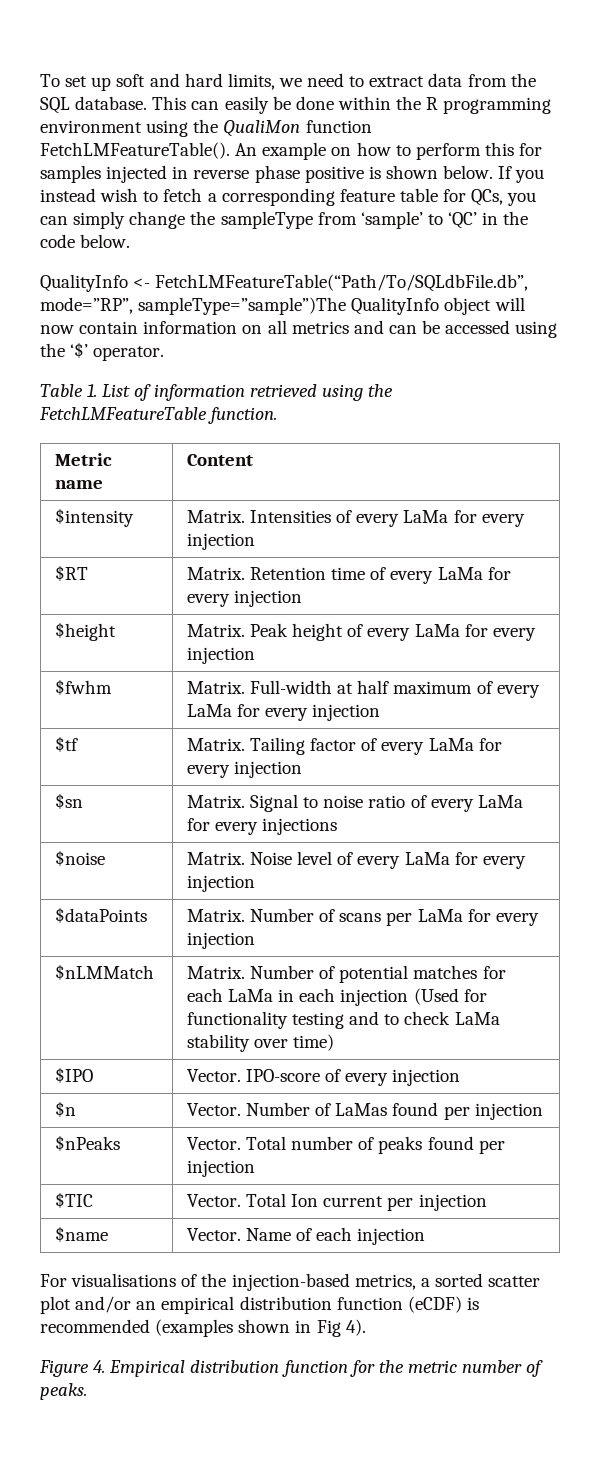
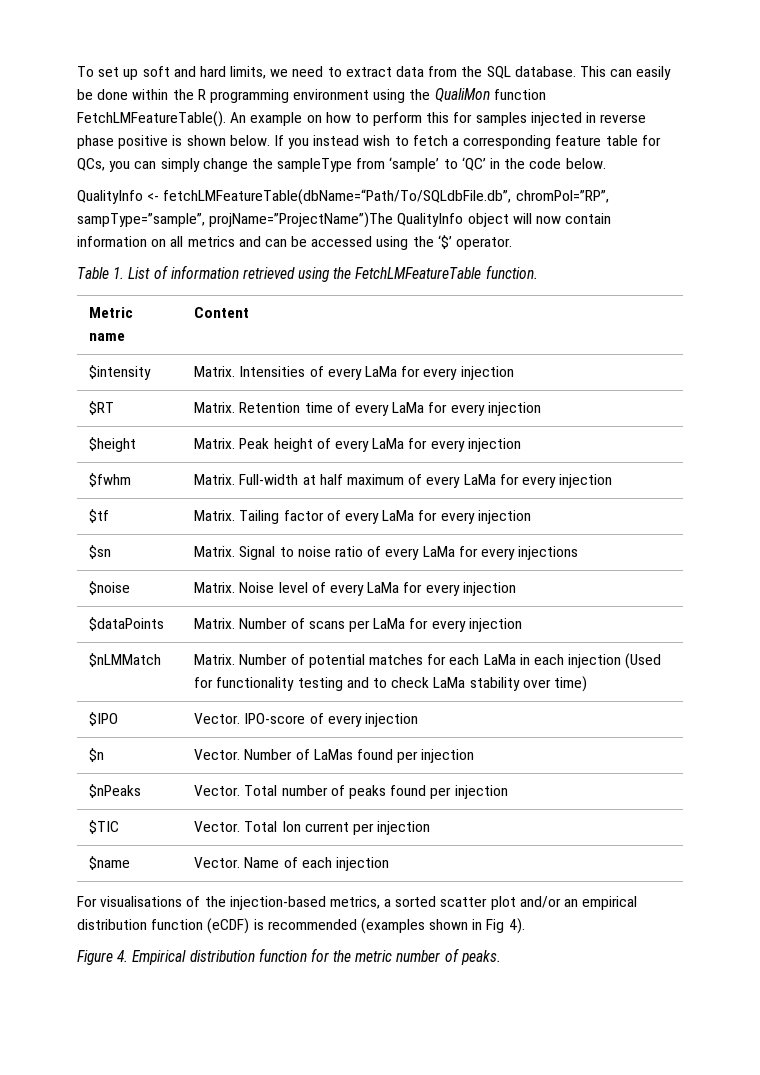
- QualityInfo <- FetchLMFeatureTable(“Path/To/SQLdbFile.db”, mode=”RP”, sampleType=”sample”)The QualityInfo object will now contain information on all metrics and can be accessed using the ‘$’ operator.
+ QualityInfo <- fetchLMFeatureTable(dbName=“Path/To/SQLdbFile.db”, chromPol=”RP”, sampType=”sample”, projName=”ProjectName”)The QualityInfo object will now contain information on all metrics and can be accessed using the ‘$’ operator.

